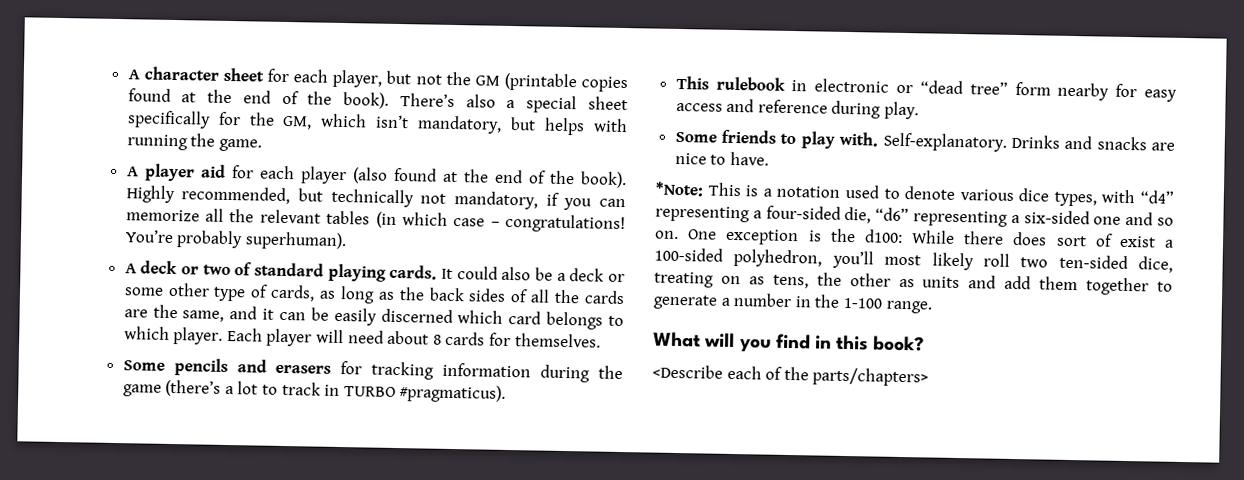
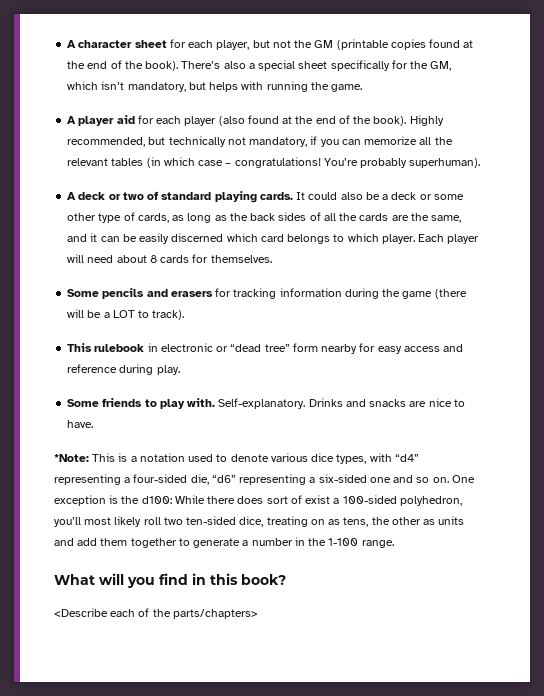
- Some pencils and erasers for tracking information during the game (there’s a lot to track in TURBO #pragmaticus).
+ Some pencils and erasers for tracking information during the game (there will be a LOT to track).

